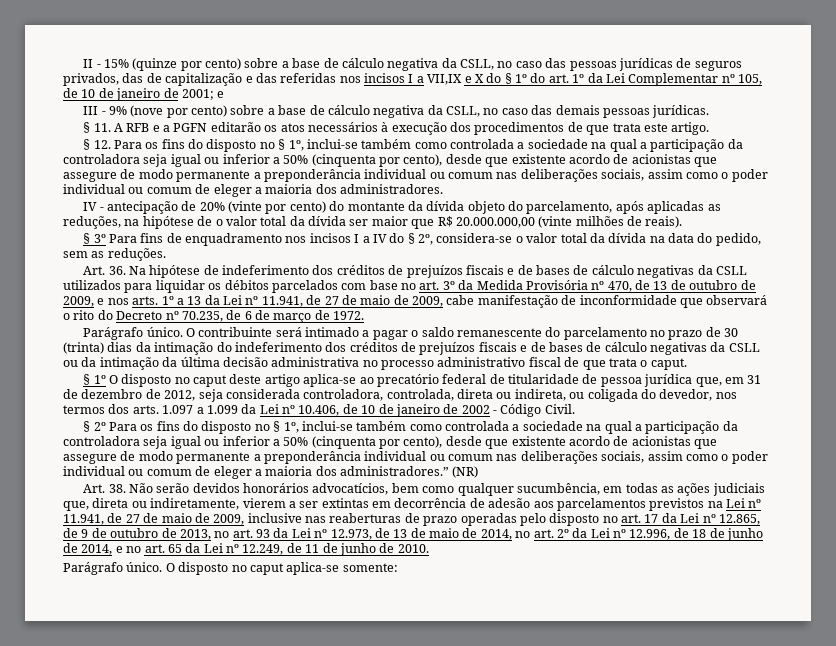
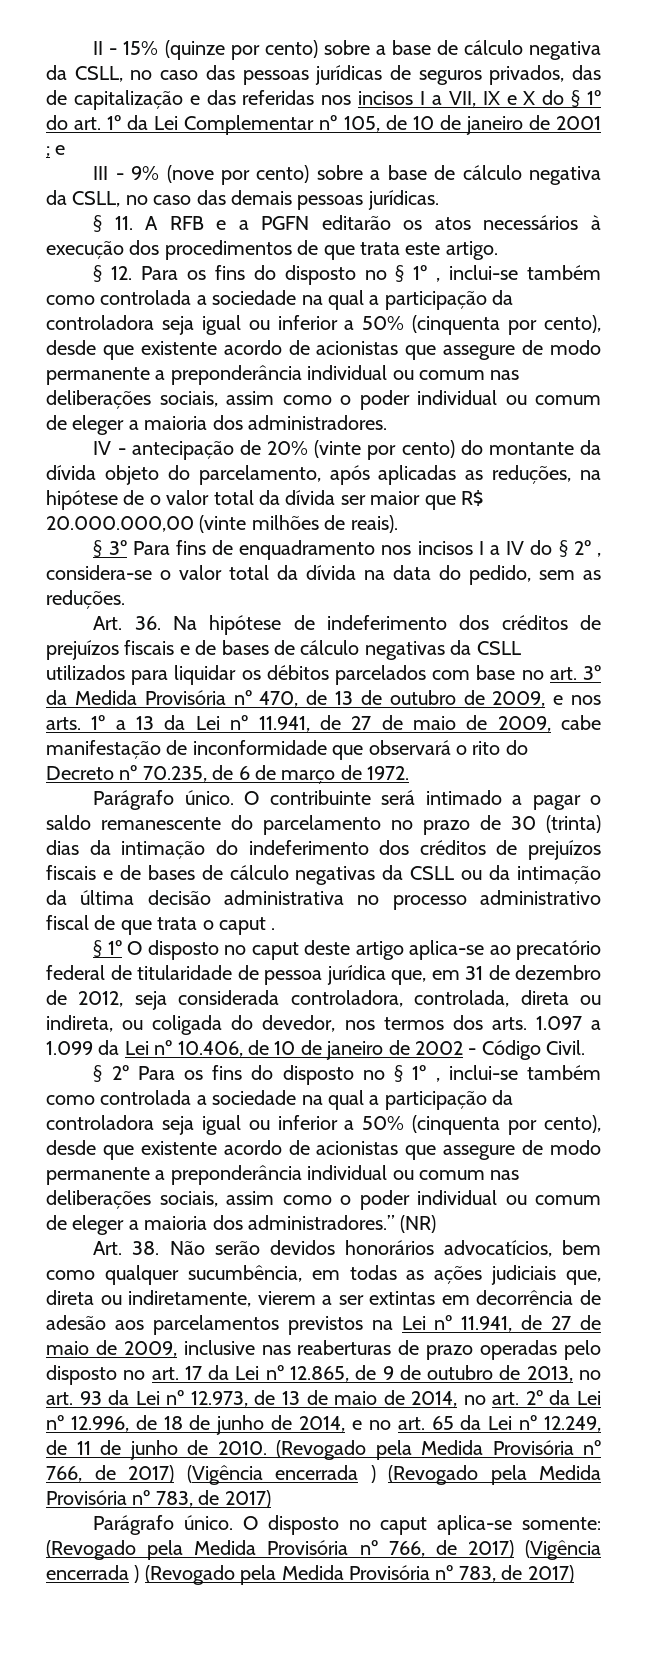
- II - 15% (quinze por cento) sobre a base de cálculo negativa da CSLL, no caso das pessoas jurídicas de seguros privados, das de capitalização e das referidas nos incisos I a VII,IX e X do § 1º do art. 1º da Lei Complementar nº 105, de 10 de janeiro de 2001; e
+ II - 15% (quinze por cento) sobre a base de cálculo negativa da CSLL, no caso das pessoas jurídicas de seguros privados, das de capitalização e das referidas nos incisos I a VII, IX e X do § 1º do art. 1º da Lei Complementar nº 105, de 10 de janeiro de 2001 ; e
- § 12. Para os fins do disposto no § 1º, inclui-se também como controlada a sociedade na qual a participação da controladora seja igual ou inferior a 50% (cinquenta por cento), desde que existente acordo de acionistas que assegure de modo permanente a preponderância individual ou comum nas deliberações sociais, assim como o poder individual ou comum de eleger a maioria dos administradores.
+ § 12. Para os fins do disposto no § 1º , inclui-se também como controlada a sociedade na qual a participação da controladora seja igual ou inferior a 50% (cinquenta por cento), desde que existente acordo de acionistas que assegure de modo permanente a preponderância individual ou comum nas deliberações sociais, assim como o poder individual ou comum de eleger a maioria dos administradores.
- § 3º Para fins de enquadramento nos incisos I a IV do § 2º, considera-se o valor total da dívida na data do pedido, sem as reduções.
+ § 3º Para fins de enquadramento nos incisos I a IV do § 2º , considera-se o valor total da dívida na data do pedido, sem as reduções.
- O contribuinte será intimado a pagar o saldo remanescente do parcelamento no prazo de 30 (trinta) dias da intimação do indeferimento dos créditos de prejuízos fiscais e de bases de cálculo negativas da CSLL ou da intimação da última decisão administrativa no processo administrativo fiscal de que trata o caput.
+ O contribuinte será intimado a pagar o saldo remanescente do parcelamento no prazo de 30 (trinta) dias da intimação do indeferimento dos créditos de prejuízos fiscais e de bases de cálculo negativas da CSLL ou da intimação da última decisão administrativa no processo administrativo fiscal de que trata o caput .
- § 2º Para os fins do disposto no § 1º, inclui-se também como controlada a sociedade na qual a participação da controladora seja igual ou inferior a 50% (cinquenta por cento), desde que existente acordo de acionistas que assegure de modo permanente a preponderância individual ou comum nas deliberações sociais, assim como o poder individual ou comum de eleger a maioria dos administradores.”
+ § 2º Para os fins do disposto no § 1º , inclui-se também como controlada a sociedade na qual a participação da controladora seja igual ou inferior a 50% (cinquenta por cento), desde que existente acordo de acionistas que assegure de modo permanente a preponderância individual ou comum nas deliberações sociais, assim como o poder individual ou comum de eleger a maioria dos administradores.”
- Art. 38. Não serão devidos honorários advocatícios, bem como qualquer sucumbência, em todas as ações judiciais que, direta ou indiretamente, vierem a ser extintas em decorrência de adesão aos parcelamentos previstos na Lei nº 11.941, de 27 de maio de 2009, inclusive nas reaberturas de prazo operadas pelo disposto no art. 17 da Lei nº 12.865, de 9 de outubro de 2013, no art. 93 da Lei nº 12.973, de 13 de maio de 2014, no art. 2º da Lei nº 12.996, de 18 de junho de 2014, e no art. 65 da Lei nº 12.249, de 11 de junho de 2010.
+ Art. 38. Não serão devidos honorários advocatícios, bem como qualquer sucumbência, em todas as ações judiciais que, direta ou indiretamente, vierem a ser extintas em decorrência de adesão aos parcelamentos previstos na Lei nº 11.941, de 27 de maio de 2009, inclusive nas reaberturas de prazo operadas pelo disposto no art. 17 da Lei nº 12.865, de 9 de outubro de 2013, no art. 93 da Lei nº 12.973, de 13 de maio de 2014, no art. 2º da Lei nº 12.996, de 18 de junho de 2014, e no art. 65 da Lei nº 12.249, de 11 de junho de 2010. (Revogado pela Medida Provisória nº 766, de 2017) (Vigência encerrada ) (Revogado pela Medida Provisória nº 783, de 2017)
- O disposto no caput aplica-se somente:
+ O disposto no caput aplica-se somente: (Revogado pela Medida Provisória nº 766, de 2017) (Vigência encerrada ) (Revogado pela Medida Provisória nº 783, de 2017)

